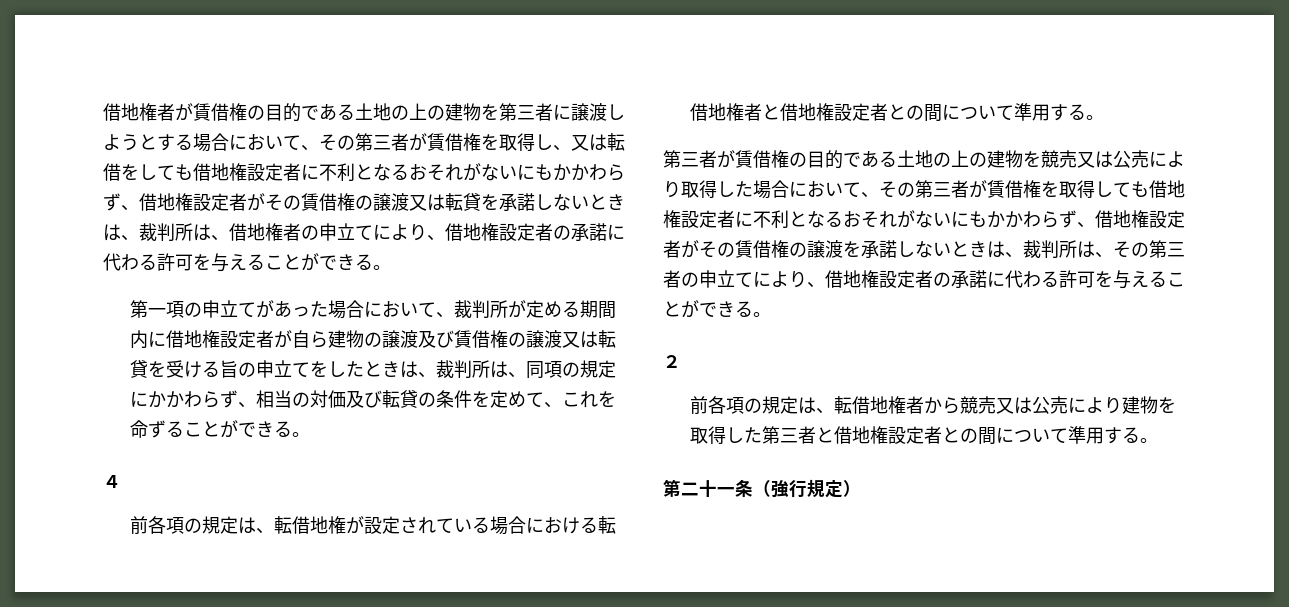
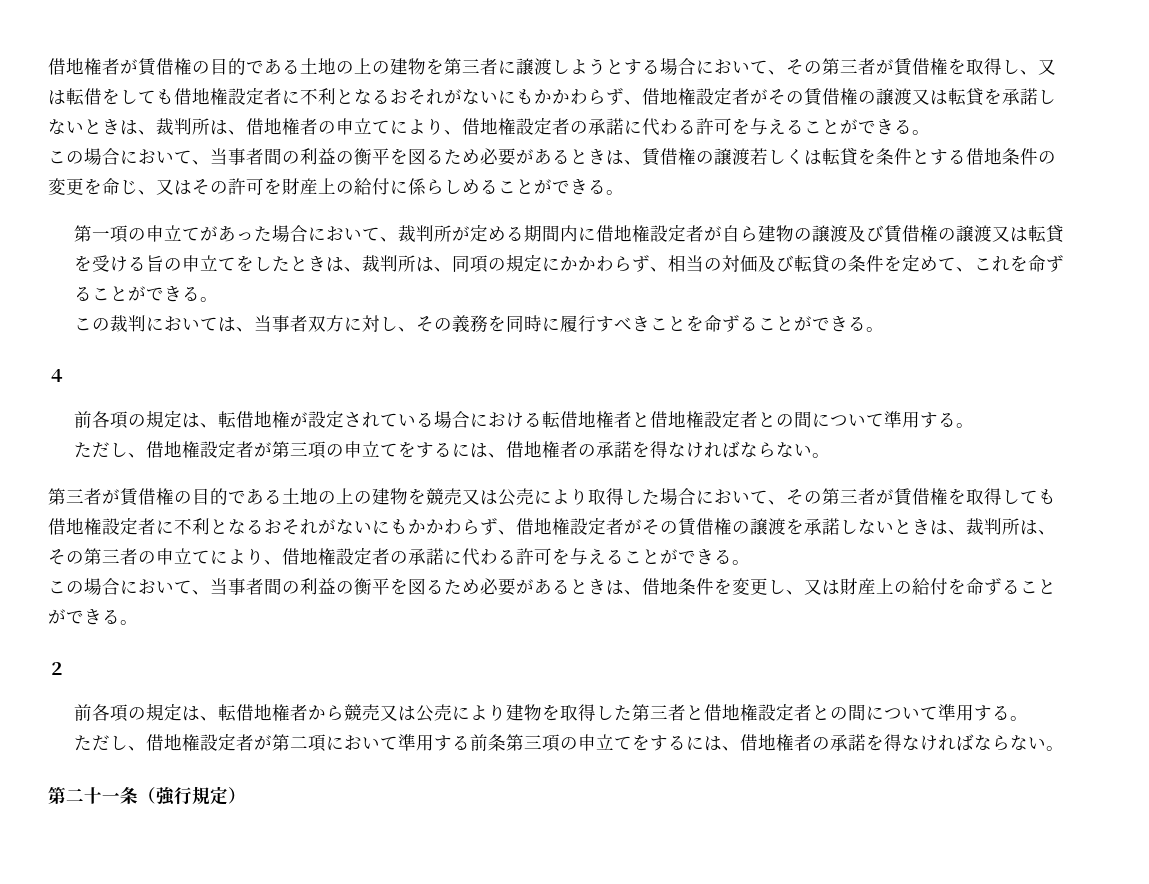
+ この場合において、当事者間の利益の衡平を図るため必要があるときは、賃借権の譲渡若しくは転貸を条件とする借地条件の変更を命じ、又はその許可を財産上の給付に係らしめることができる。
+ この裁判においては、当事者双方に対し、その義務を同時に履行すべきことを命ずることができる。
+ ただし、借地権設定者が第三項の申立てをするには、借地権者の承諾を得なければならない。
+ この場合において、当事者間の利益の衡平を図るため必要があるときは、借地条件を変更し、又は財産上の給付を命ずることができる。
+ ただし、借地権設定者が第二項において準用する前条第三項の申立てをするには、借地権者の承諾を得なければならない。

